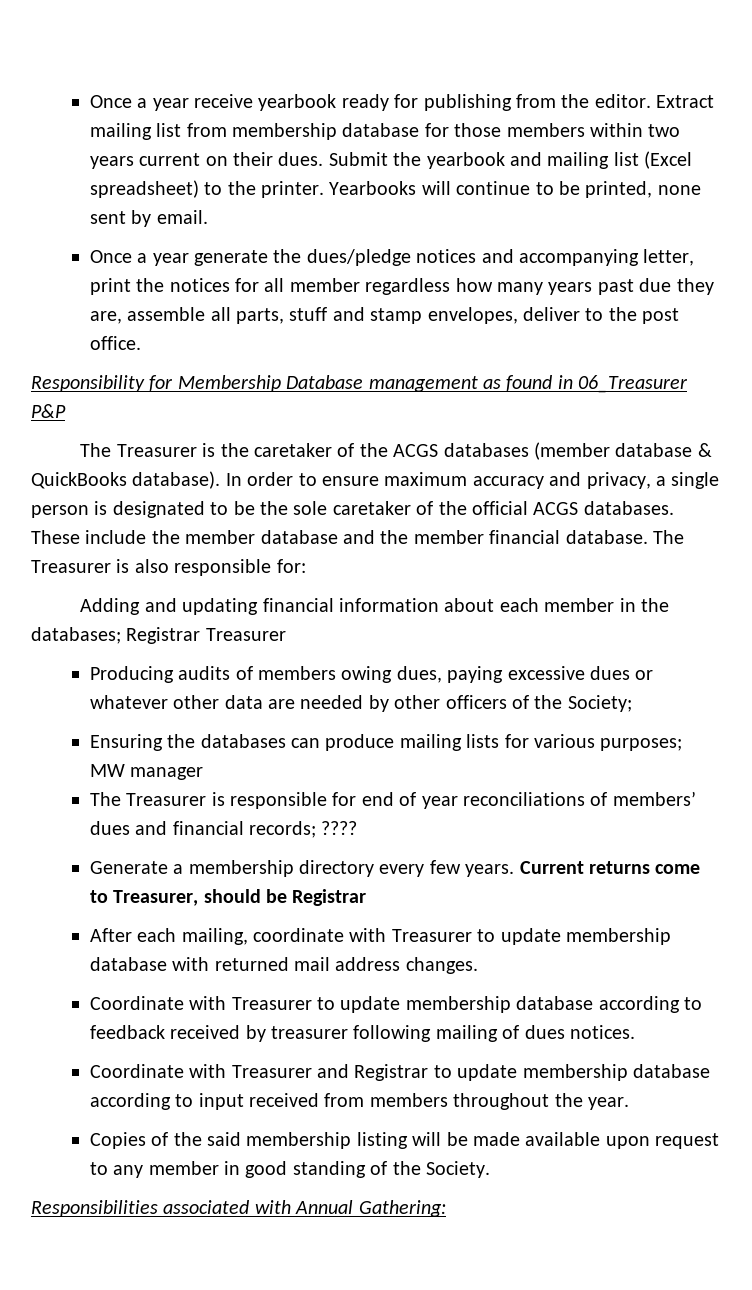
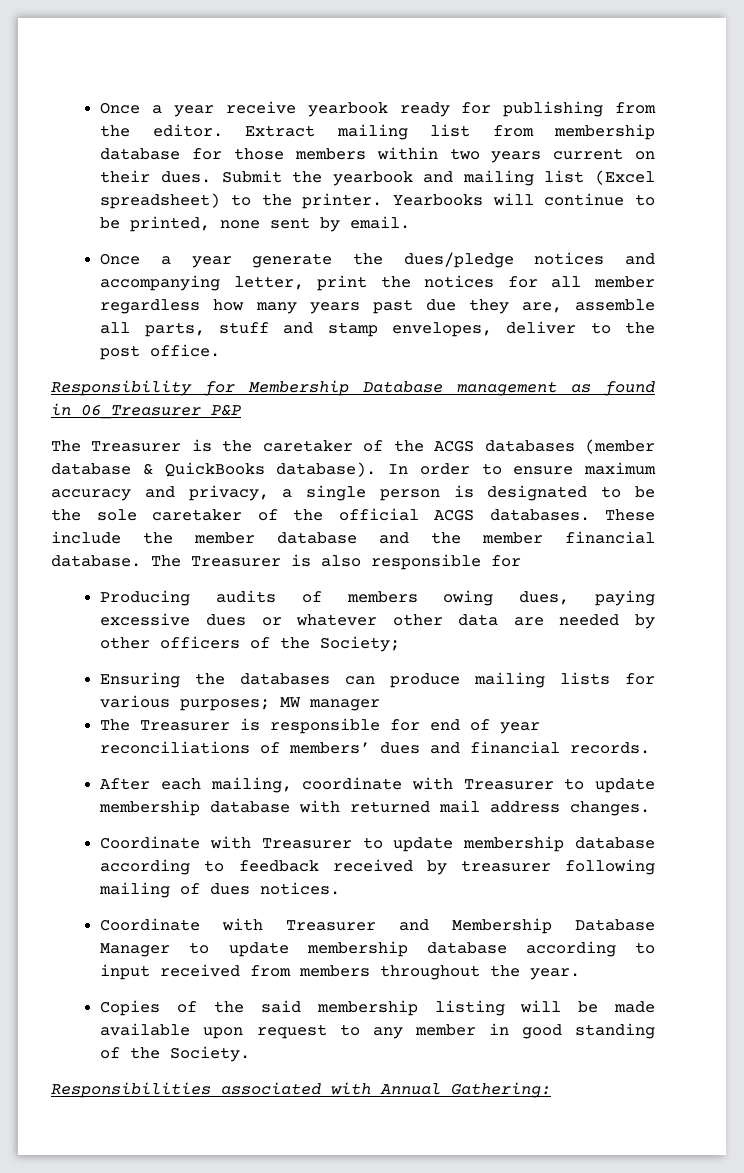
- The Treasurer is also responsible for:
- Adding and updating financial information about each member in the databases; Registrar Treasurer
+ The Treasurer is also responsible for
- The Treasurer is responsible for end of year reconciliations of members’ dues and financial records; ????
- Generate a membership directory every few years. Current returns come to Treasurer, should be Registrar
+ The Treasurer is responsible for end of year reconciliations of members’ dues and financial records.
- Coordinate with Treasurer and Registrar to update membership database according to input received from members throughout the year.
+ Coordinate with Treasurer and Membership Database Manager to update membership database according to input received from members throughout the year.

